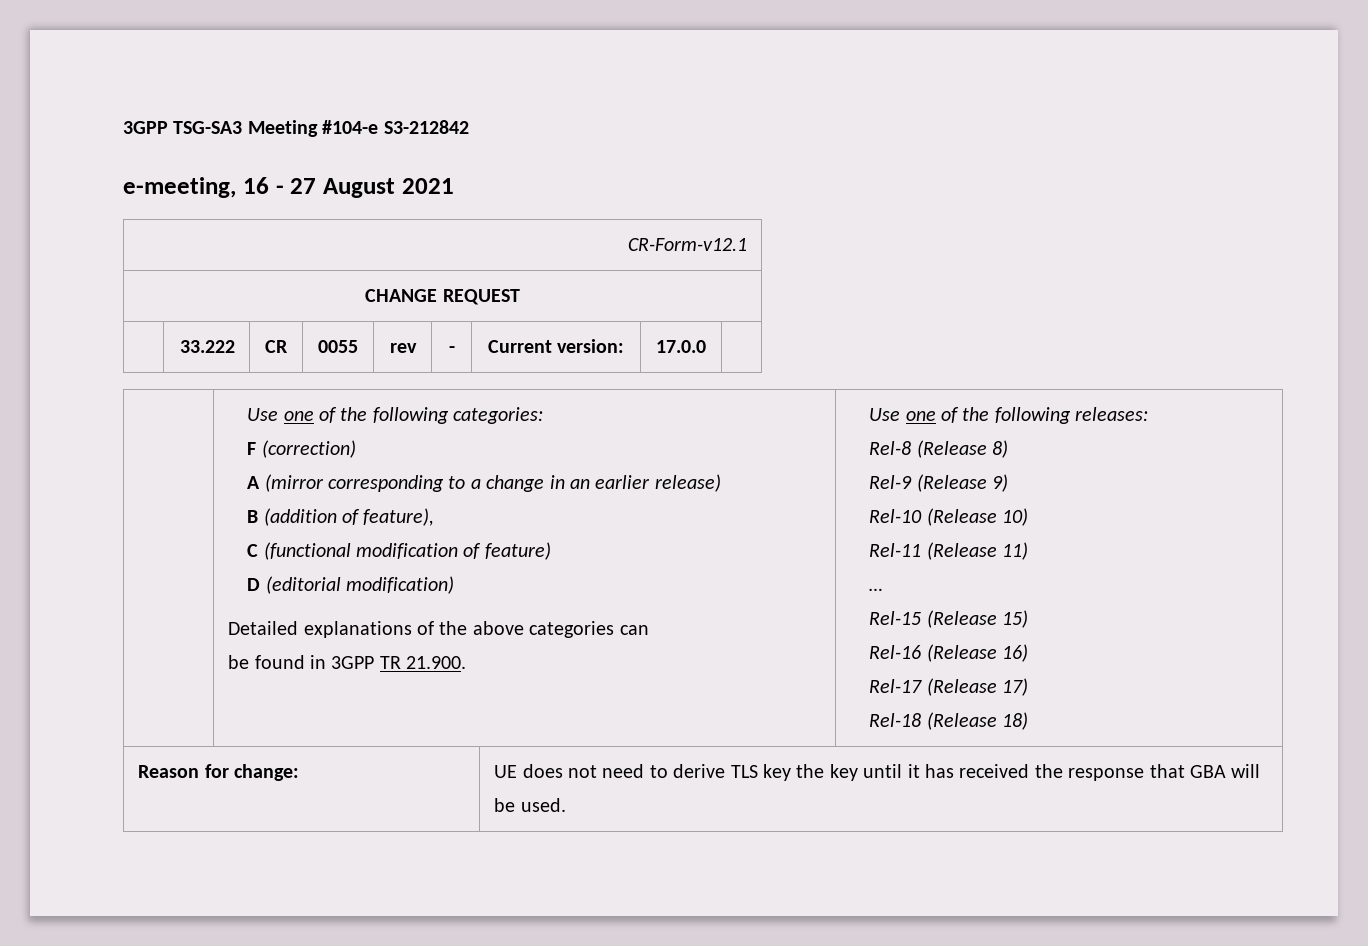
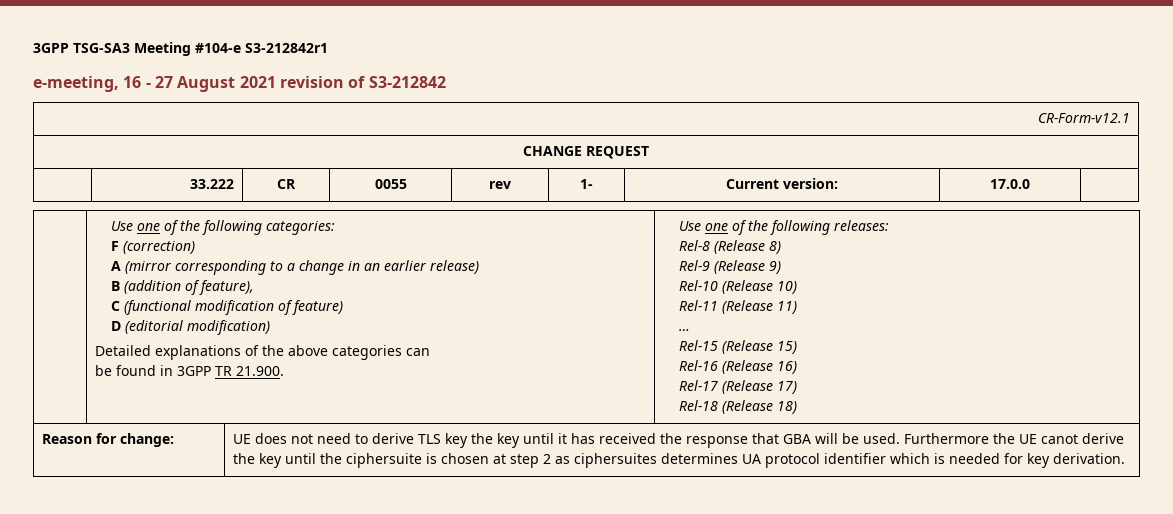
- 3GPP TSG-SA3 Meeting #104-e S3-212842
+ 3GPP TSG-SA3 Meeting #104-e S3-212842r1
- e-meeting, 16 - 27 August 2021
+ e-meeting, 16 - 27 August 2021 revision of S3-212842
- | 33.222 | CR | 0055 | rev | - | Current version: | 17.0.0 |
+ | 33.222 | CR | 0055 | rev | 1- | Current version: | 17.0.0 |
+ Furthermore the UE canot derive the key until the ciphersuite is chosen at step 2 as ciphersuites determines UA protocol identifier which is needed for key derivation.

